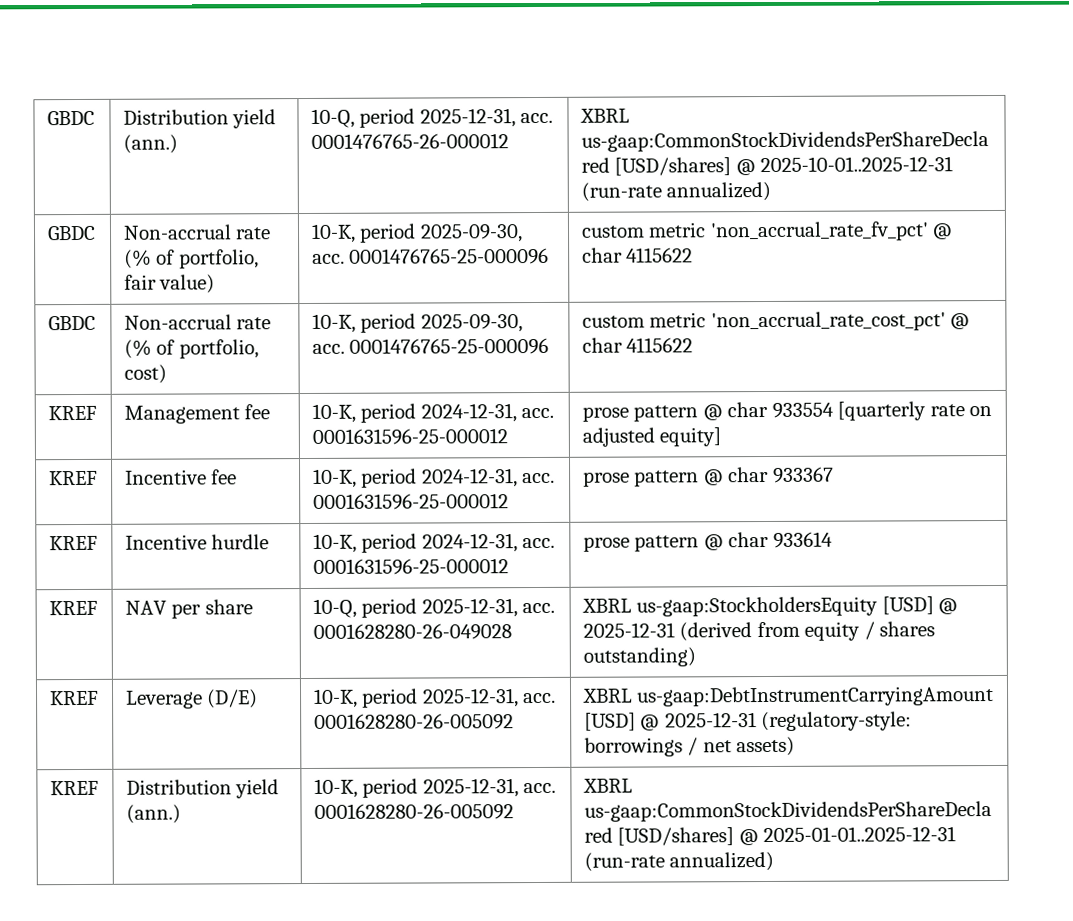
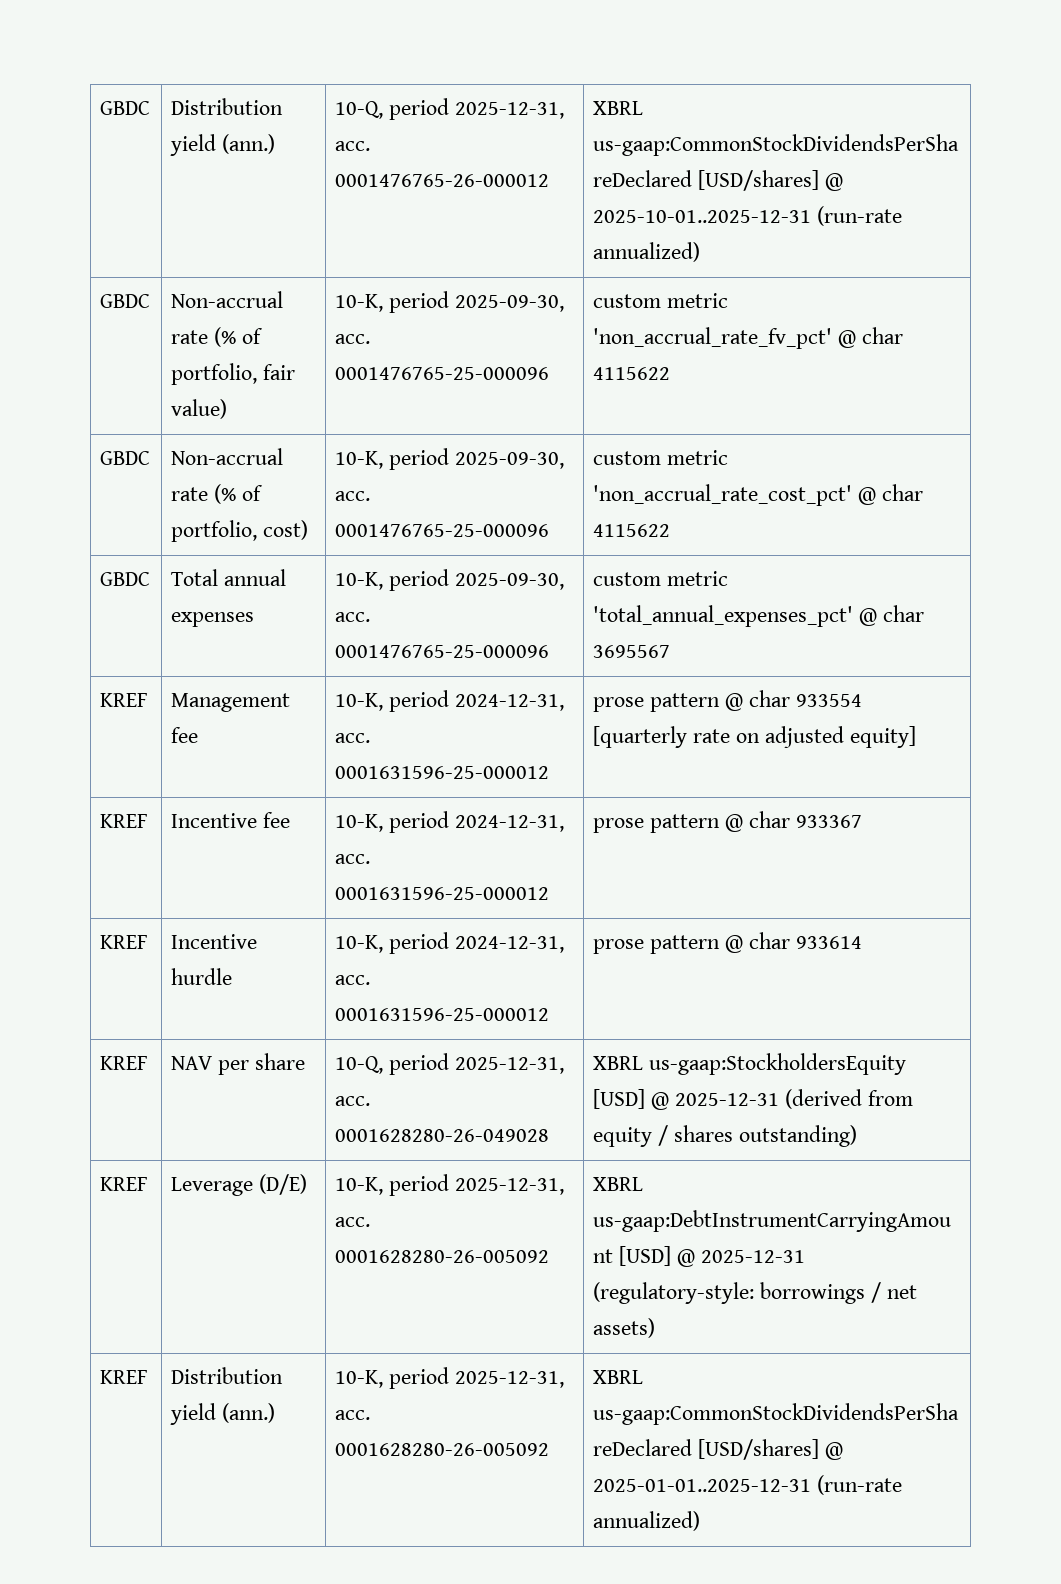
+ GBDC | Total annual expenses | 10-K, period 2025-09-30, acc. 0001476765-25-000096 | custom metric 'total_annual_expenses_pct' @ char 3695567

